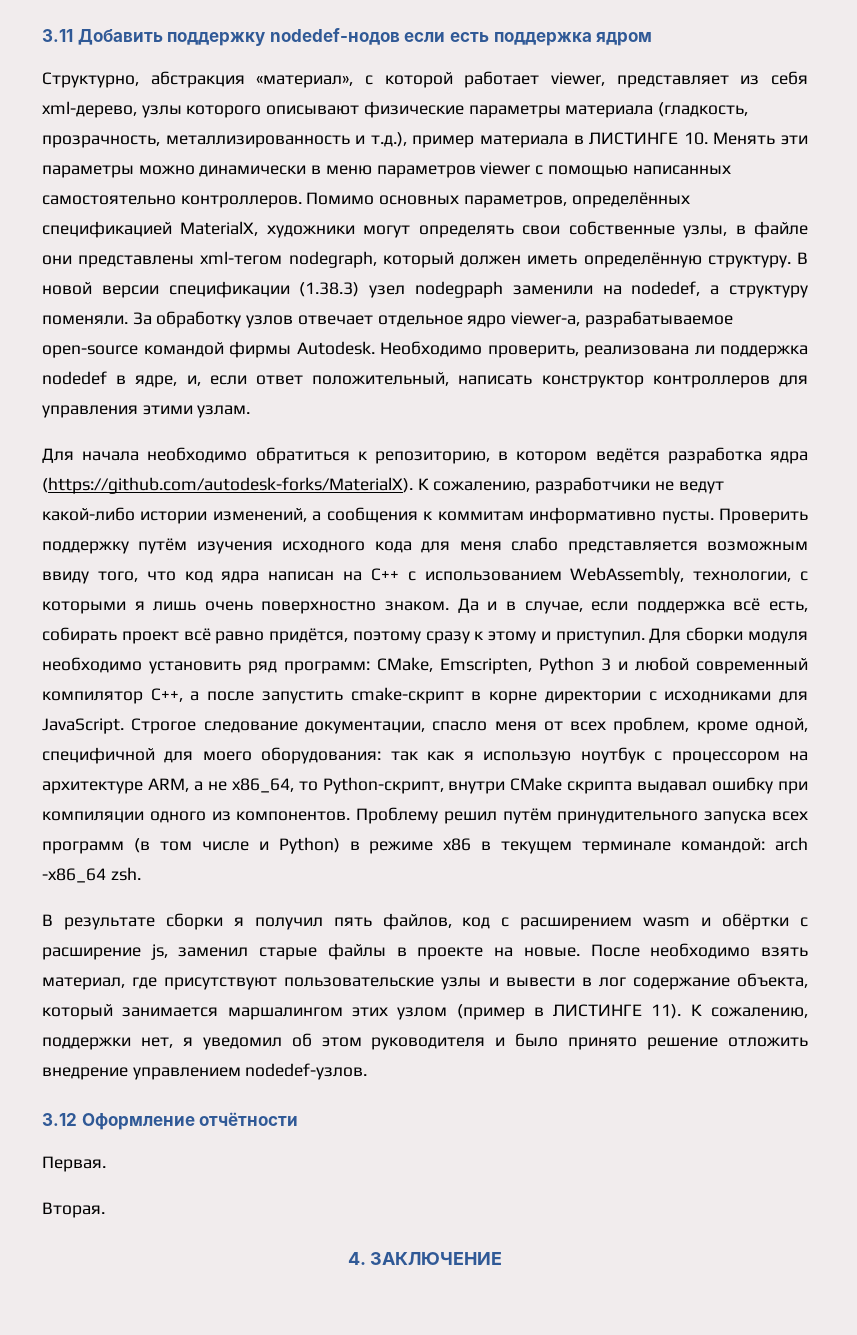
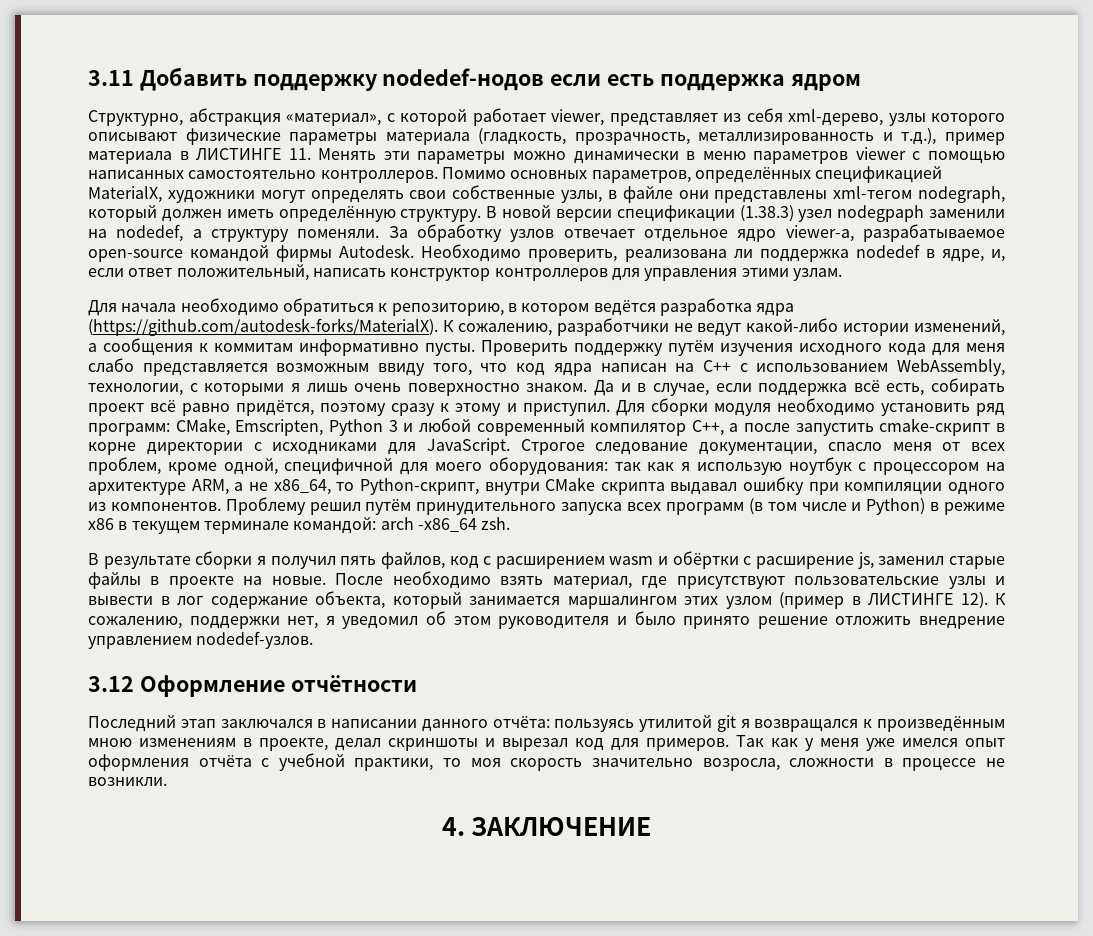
- Структурно, абстракция «материал», с которой работает viewer, представляет из себя xml-дерево, узлы которого описывают физические параметры материала (гладкость, прозрачность, металлизированность и т.д.), пример материала в ЛИСТИНГЕ 10. Менять эти параметры можно динамически в меню параметров viewer с помощью написанных самостоятельно контроллеров.
+ Структурно, абстракция «материал», с которой работает viewer, представляет из себя xml-дерево, узлы которого описывают физические параметры материала (гладкость, прозрачность, металлизированность и т.д.), пример материала в ЛИСТИНГЕ 11. Менять эти параметры можно динамически в меню параметров viewer с помощью написанных самостоятельно контроллеров.
- После необходимо взять материал, где присутствуют пользовательские узлы и вывести в лог содержание объекта, который занимается маршалингом этих узлом (пример в ЛИСТИНГЕ 11).
+ После необходимо взять материал, где присутствуют пользовательские узлы и вывести в лог содержание объекта, который занимается маршалингом этих узлом (пример в ЛИСТИНГЕ 12).
- Первая.
- Вторая.
+ Последний этап заключался в написании данного отчёта: пользуясь утилитой git я возвращался к произведённым мною изменениям в проекте, делал скриншоты и вырезал код для примеров. Так как у меня уже имелся опыт оформления отчёта с учебной практики, то моя скорость значительно возросла, сложности в процессе не возникли.

